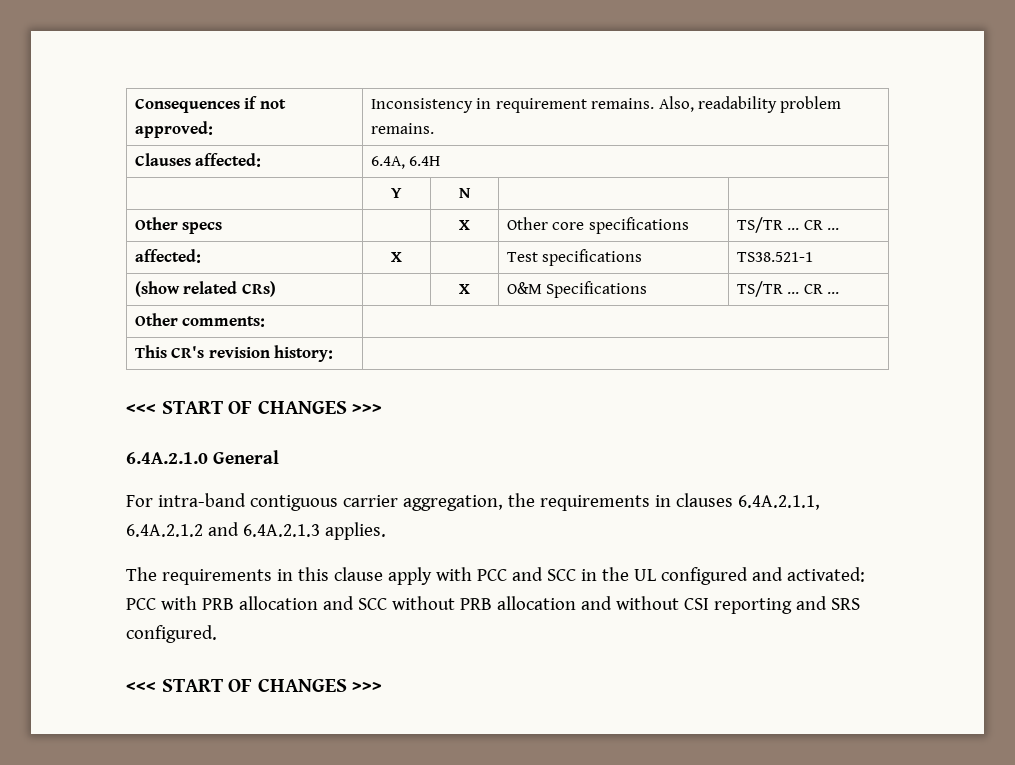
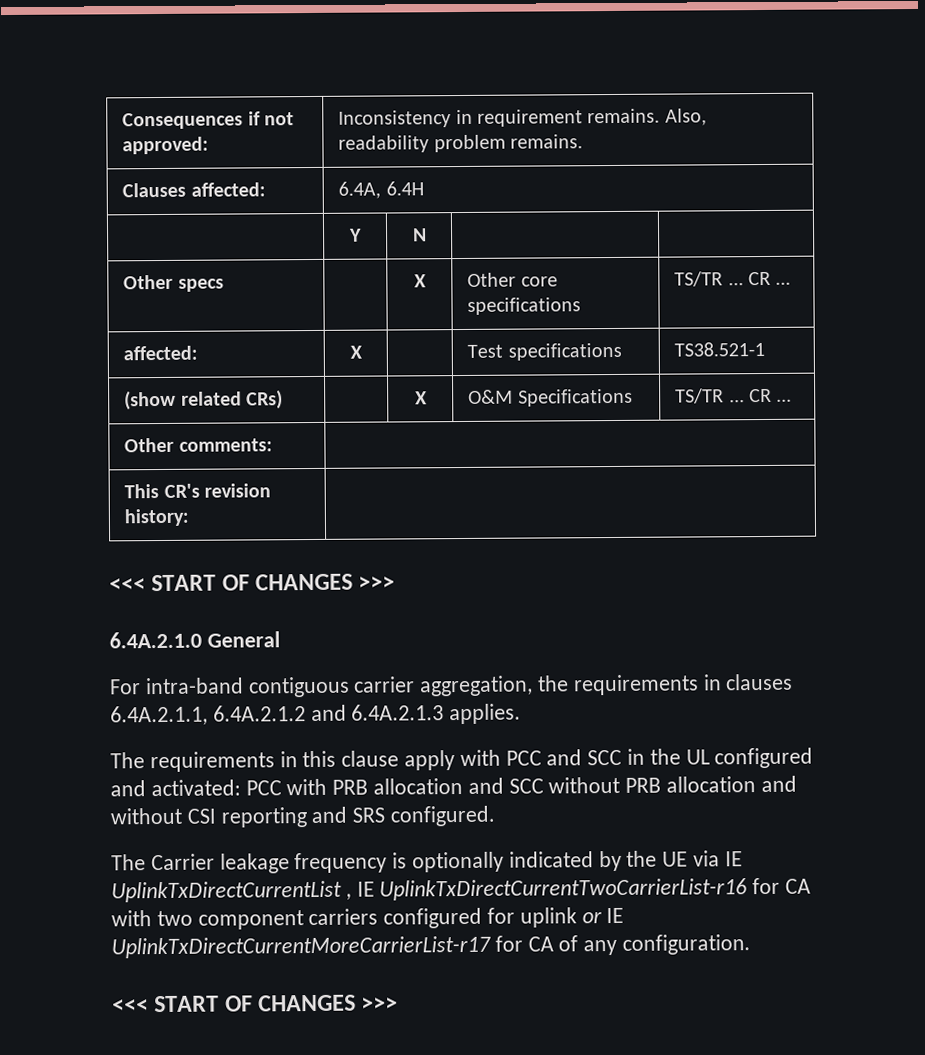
+ The Carrier leakage frequency is optionally indicated by the UE via IE UplinkTxDirectCurrentList , IE UplinkTxDirectCurrentTwoCarrierList-r16 for CA with two component carriers configured for uplink or IE UplinkTxDirectCurrentMoreCarrierList-r17 for CA of any configuration.

